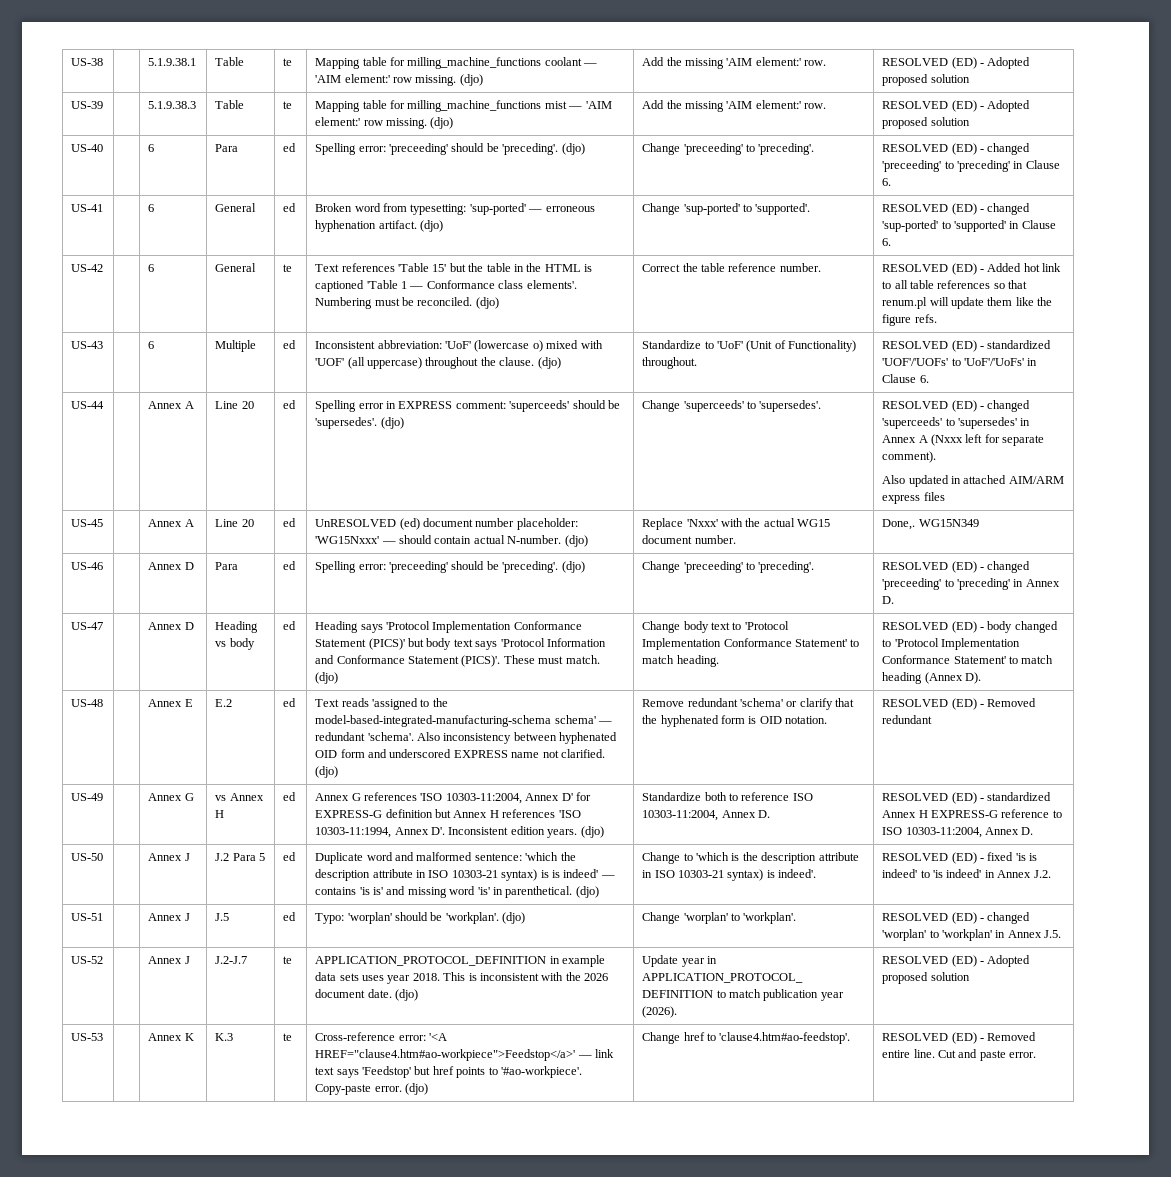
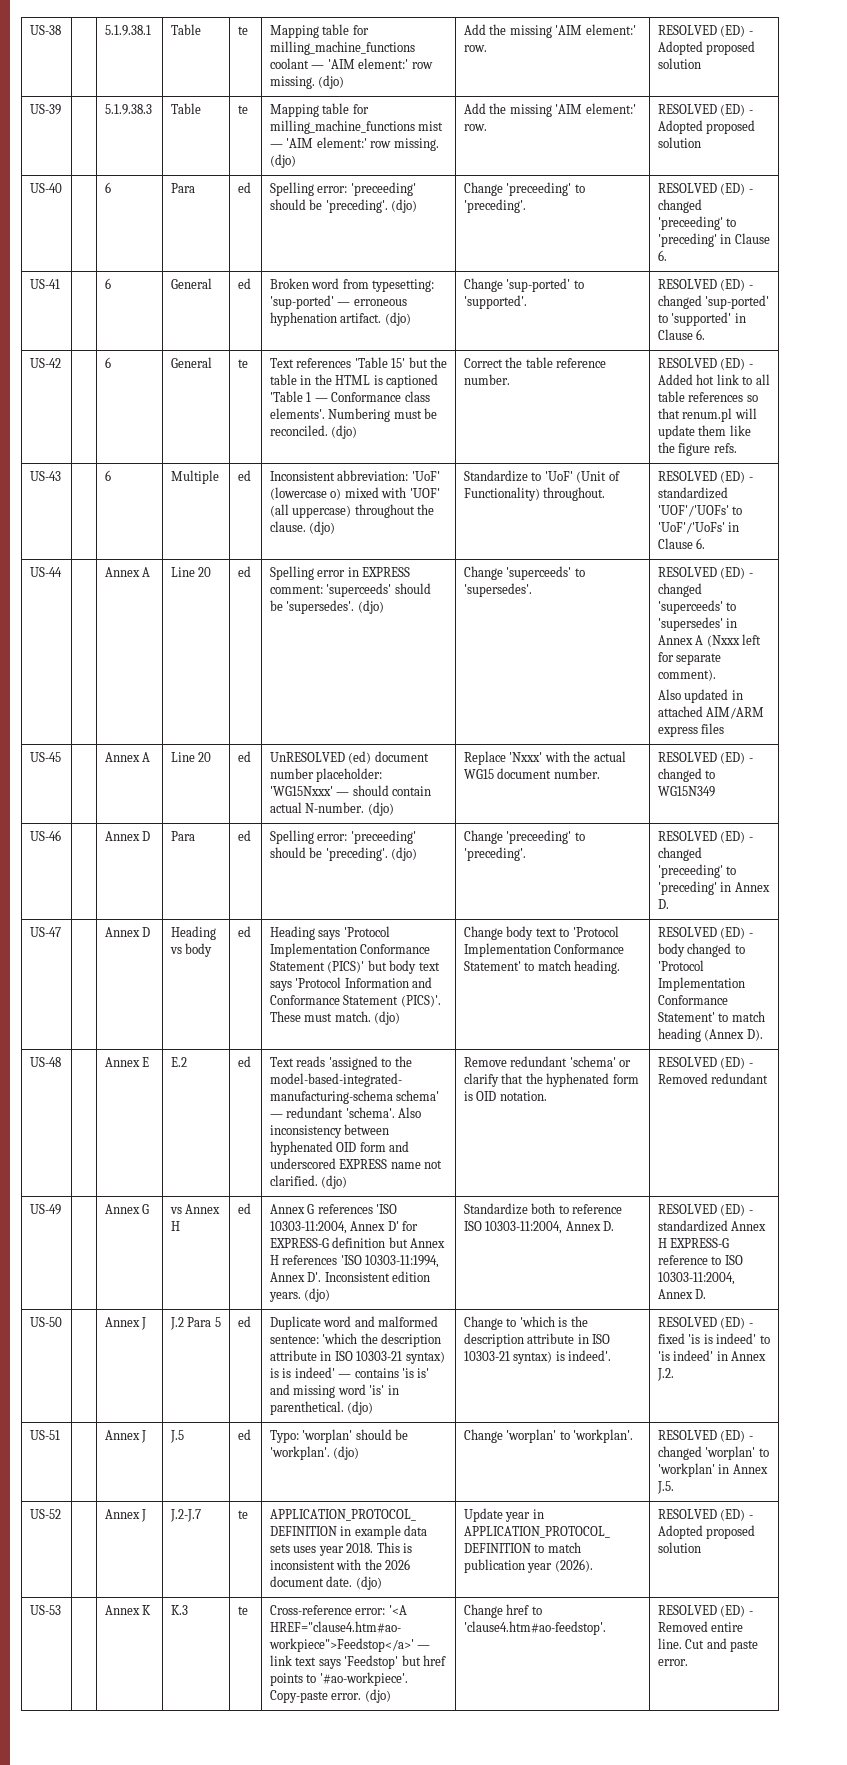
- US-45 | | Annex A | Line 20 | ed | UnRESOLVED (ed) document number placeholder: 'WG15Nxxx' — should contain actual N-number. (djo) | Replace 'Nxxx' with the actual WG15 document number. | Done,. WG15N349
+ US-45 | | Annex A | Line 20 | ed | UnRESOLVED (ed) document number placeholder: 'WG15Nxxx' — should contain actual N-number. (djo) | Replace 'Nxxx' with the actual WG15 document number. | RESOLVED (ED) - changed to WG15N349

